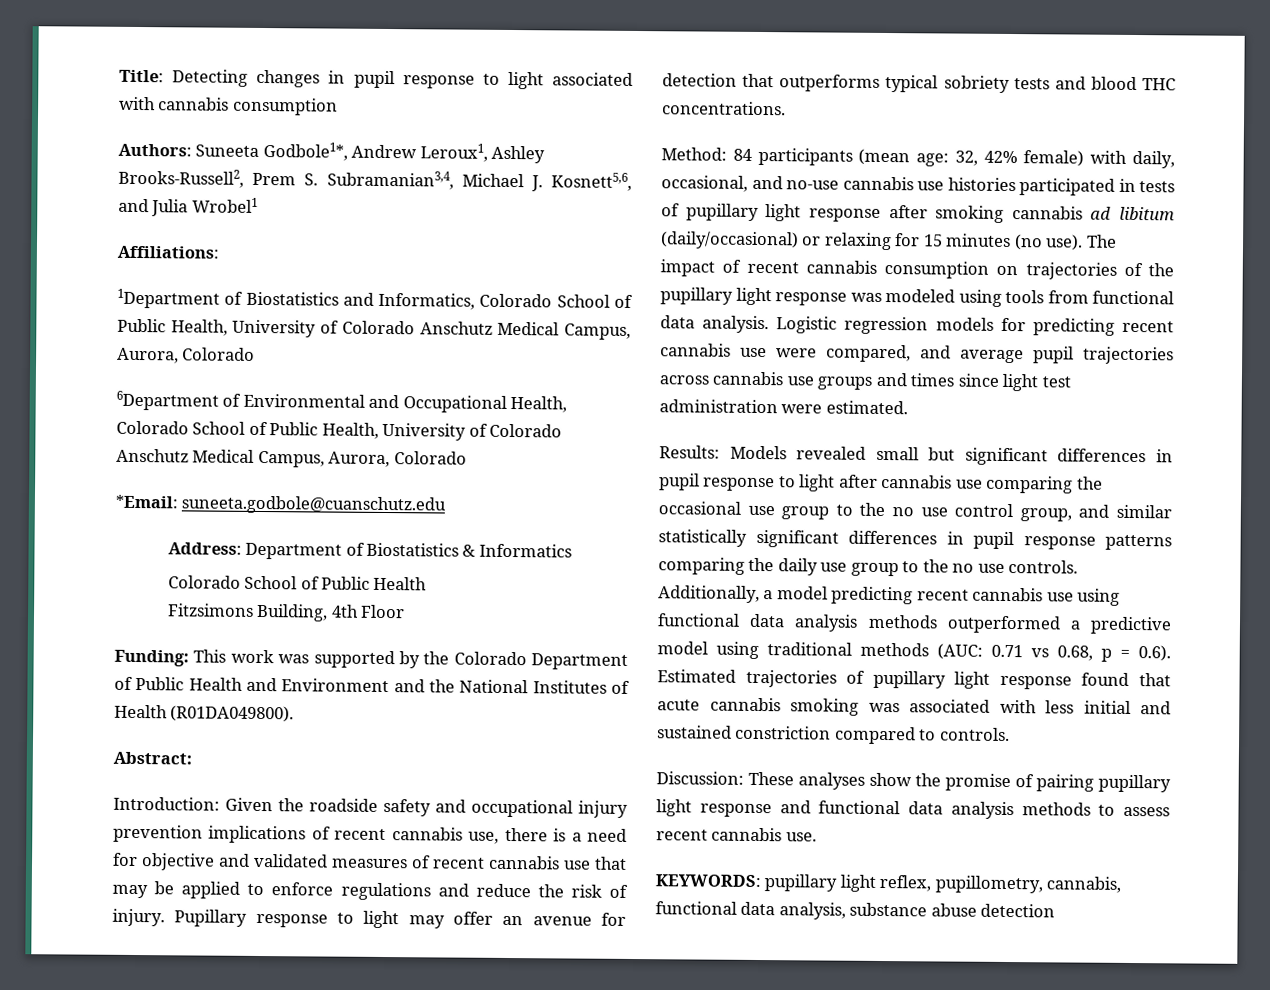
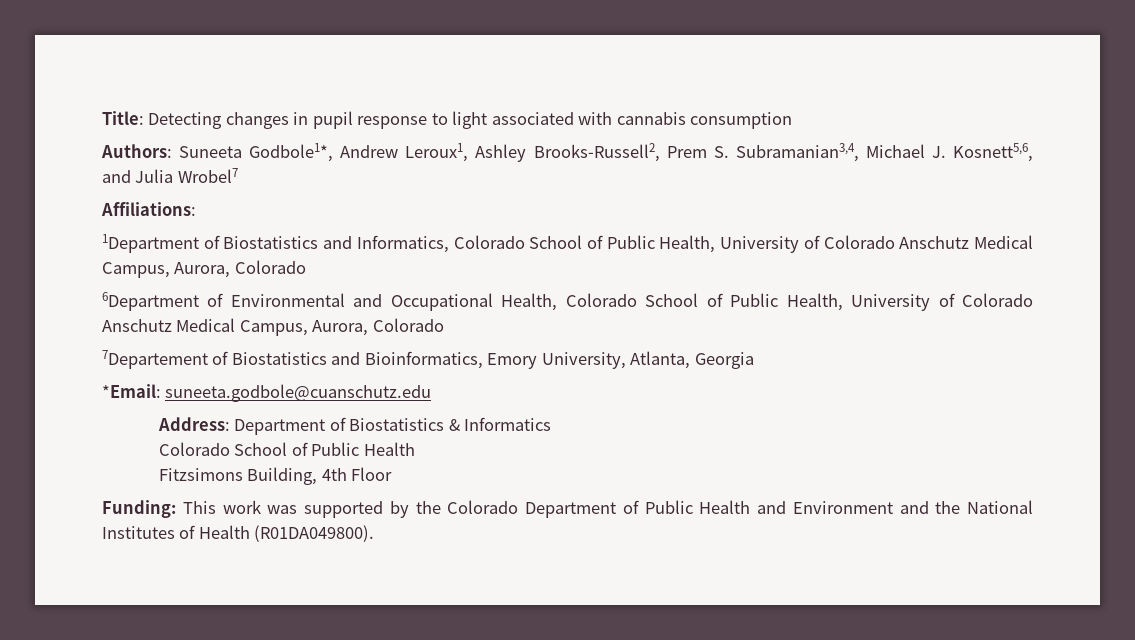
- Authors: Suneeta Godbole1*, Andrew Leroux1, Ashley Brooks-Russell2, Prem S. Subramanian3,4, Michael J. Kosnett5,6, and Julia Wrobel1
+ Authors: Suneeta Godbole1*, Andrew Leroux1, Ashley Brooks-Russell2, Prem S. Subramanian3,4, Michael J. Kosnett5,6, and Julia Wrobel7
+ 7Departement of Biostatistics and Bioinformatics, Emory University, Atlanta, Georgia
- Abstract:
- Introduction: Given the roadside safety and occupational injury prevention implications of recent cannabis use, there is a need for objective and validated measures of recent cannabis use that may be applied to enforce regulations and reduce the risk of injury. Pupillary response to light may offer an avenue for detection that outperforms typical sobriety tests and blood THC concentrations.
- Method: 84 participants (mean age: 32, 42% female) with daily, occasional, and no-use cannabis use histories participated in tests of pupillary light response after smoking cannabis ad libitum (daily/occasional) or relaxing for 15 minutes (no use). The impact of recent cannabis consumption on trajectories of the pupillary light response was modeled using tools from functional data analysis. Logistic regression models for predicting recent cannabis use were compared, and average pupil trajectories across cannabis use groups and times since light test administration were estimated.
- Results: Models revealed small but significant differences in pupil response to light after cannabis use comparing the occasional use group to the no use control group, and similar statistically significant differences in pupil response patterns comparing the daily use group to the no use controls. Additionally, a model predicting recent cannabis use using functional data analysis methods outperformed a predictive model using traditional methods (AUC: 0.71 vs 0.68, p = 0.6). Estimated trajectories of pupillary light response found that acute cannabis smoking was associated with less initial and sustained constriction compared to controls.
- Discussion: These analyses show the promise of pairing pupillary light response and functional data analysis methods to assess recent cannabis use.
- KEYWORDS: pupillary light reflex, pupillometry, cannabis, functional data analysis, substance abuse detection

